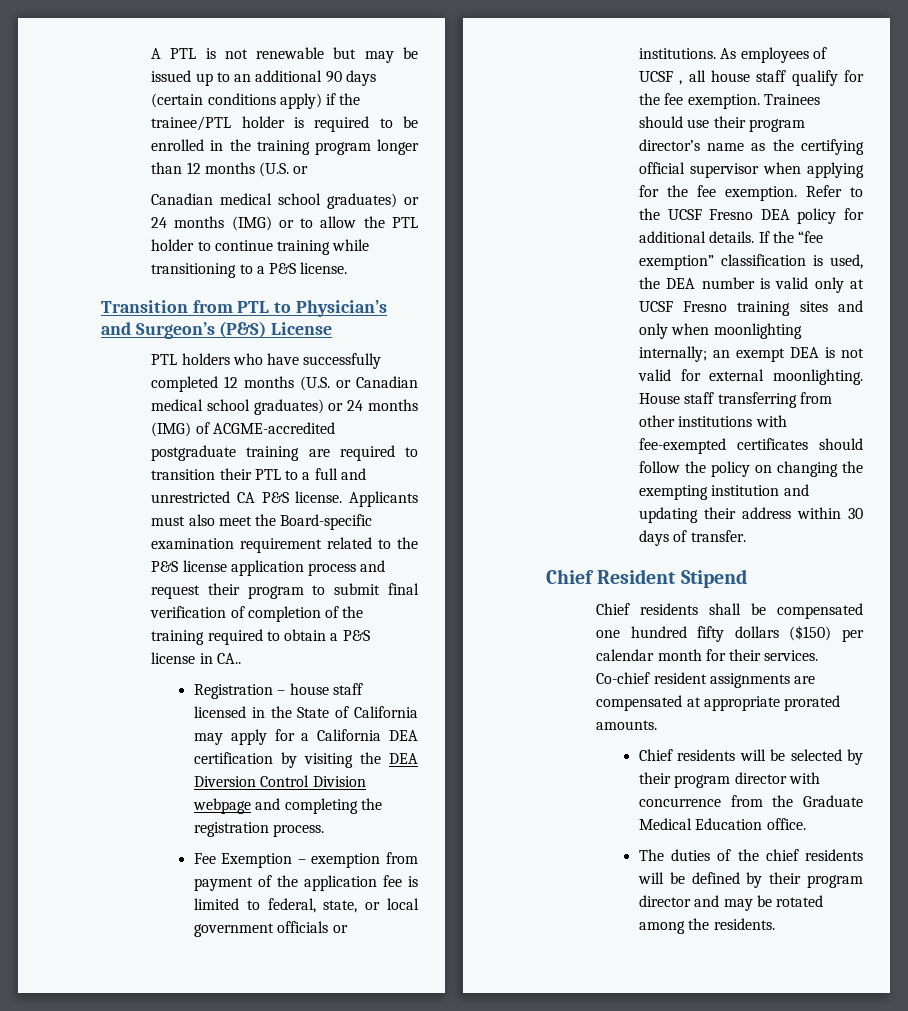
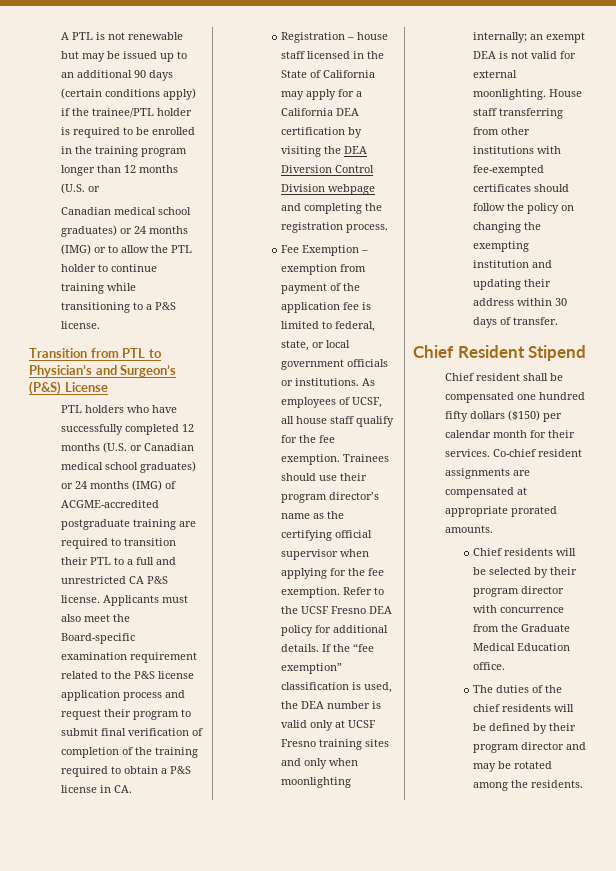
- Applicants must also meet the Board-specific examination requirement related to the P&S license application process and request their program to submit final verification of completion of the training required to obtain a P&S license in CA..
+ Applicants must also meet the Board-specific examination requirement related to the P&S license application process and request their program to submit final verification of completion of the training required to obtain a P&S license in CA.
- As employees of UCSF , all house staff qualify for the fee exemption.
+ As employees of UCSF, all house staff qualify for the fee exemption.
- Chief residents shall be compensated one hundred fifty dollars ($150) per calendar month for their services.
+ Chief resident shall be compensated one hundred fifty dollars ($150) per calendar month for their services.

